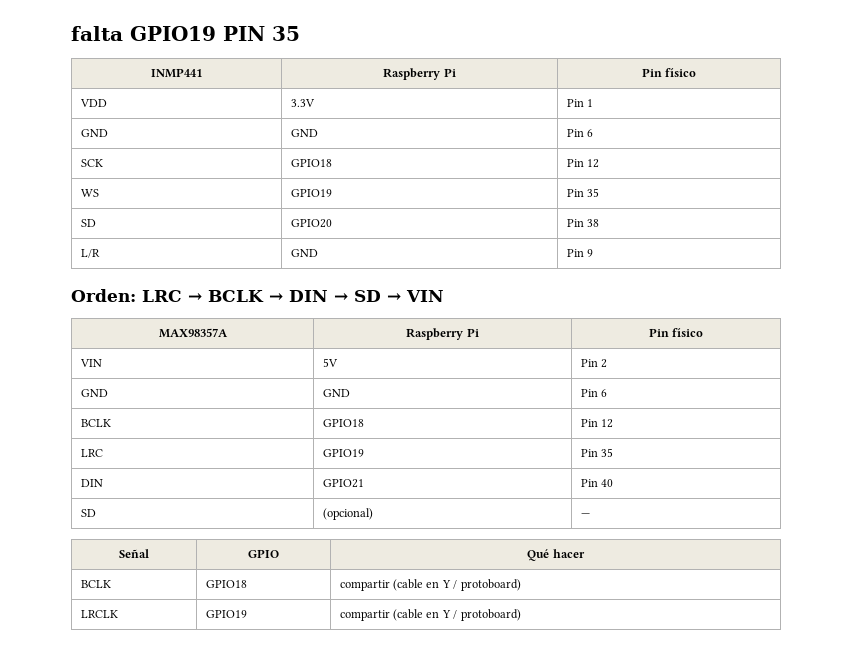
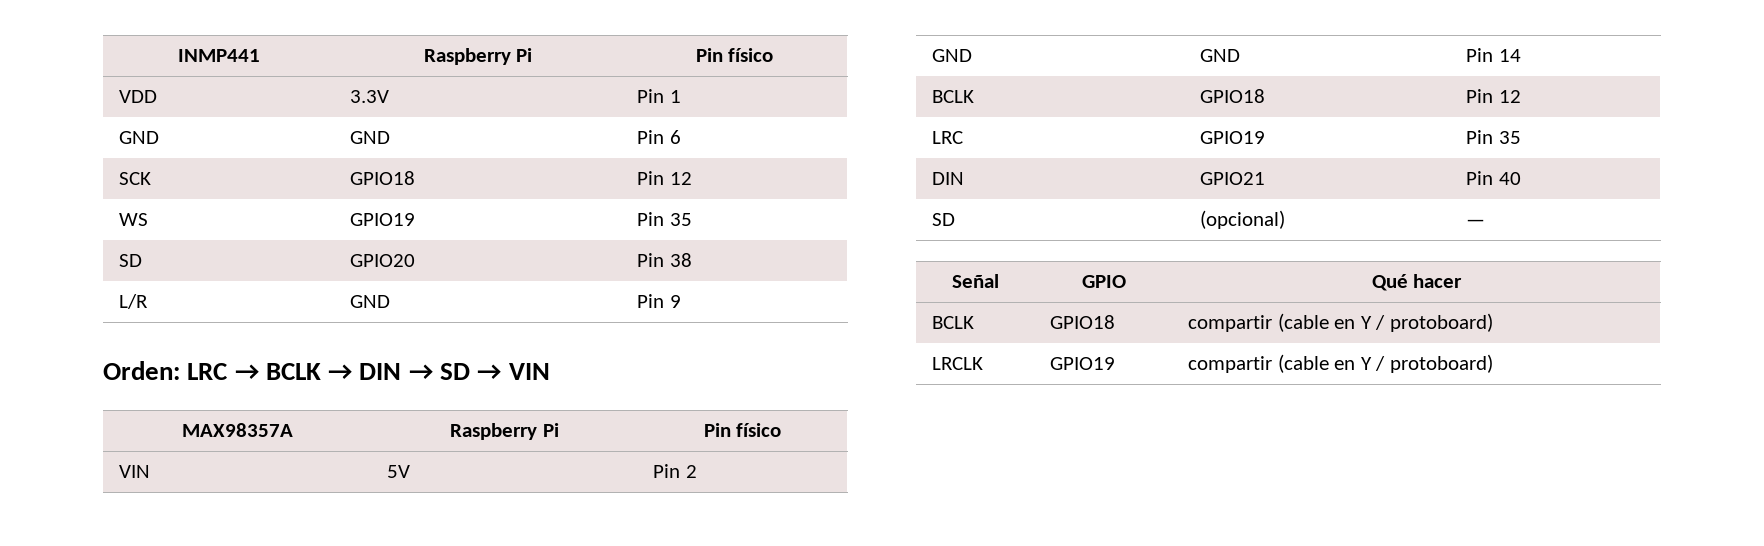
- falta GPIO19 PIN 35
  VIN | 5V | Pin 2
- GND | GND | Pin 6
+ GND | GND | Pin 14

